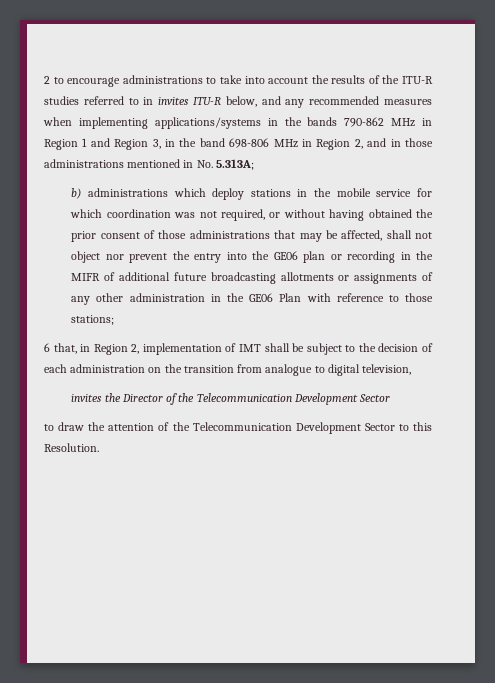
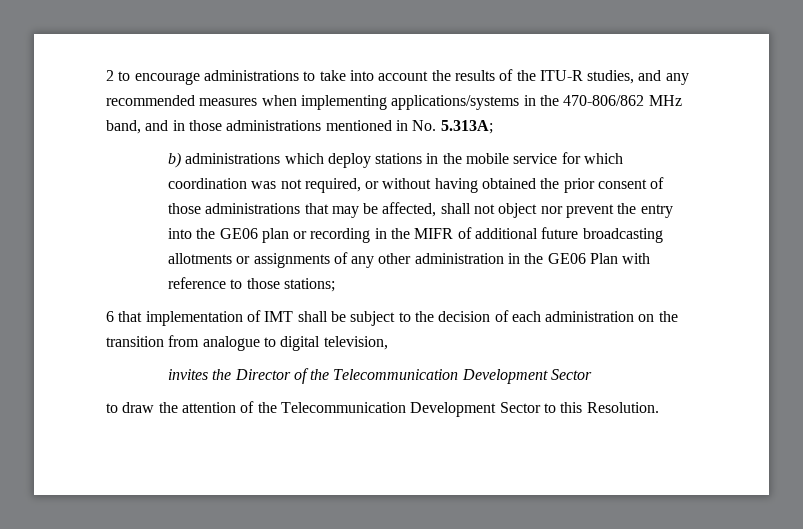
- 2 to encourage administrations to take into account the results of the ITU-R studies referred to in invites ITU-R below, and any recommended measures when implementing applications/systems in the bands 790-862 MHz in Region 1 and Region 3, in the band 698-806 MHz in Region 2, and in those administrations mentioned in No. 5.313A;
+ 2 to encourage administrations to take into account the results of the ITU-R studies, and any recommended measures when implementing applications/systems in the 470-806/862 MHz band, and in those administrations mentioned in No. 5.313A;
- 6 that, in Region 2, implementation of IMT shall be subject to the decision of each administration on the transition from analogue to digital television,
+ 6 that implementation of IMT shall be subject to the decision of each administration on the transition from analogue to digital television,

